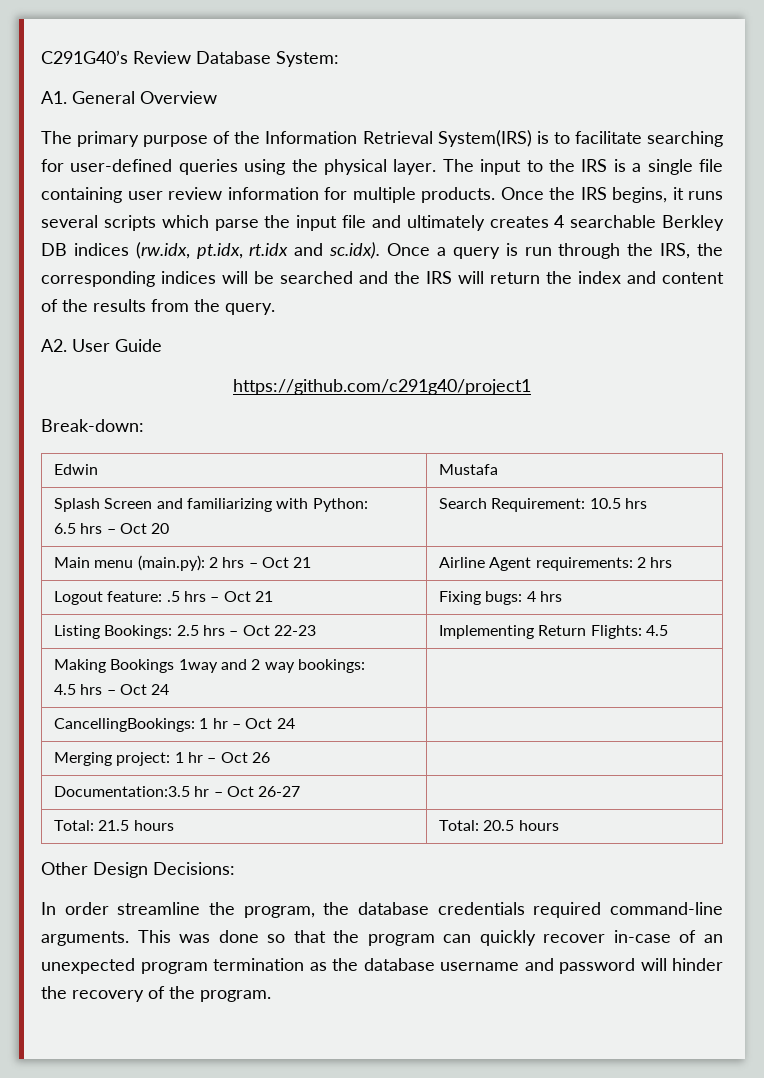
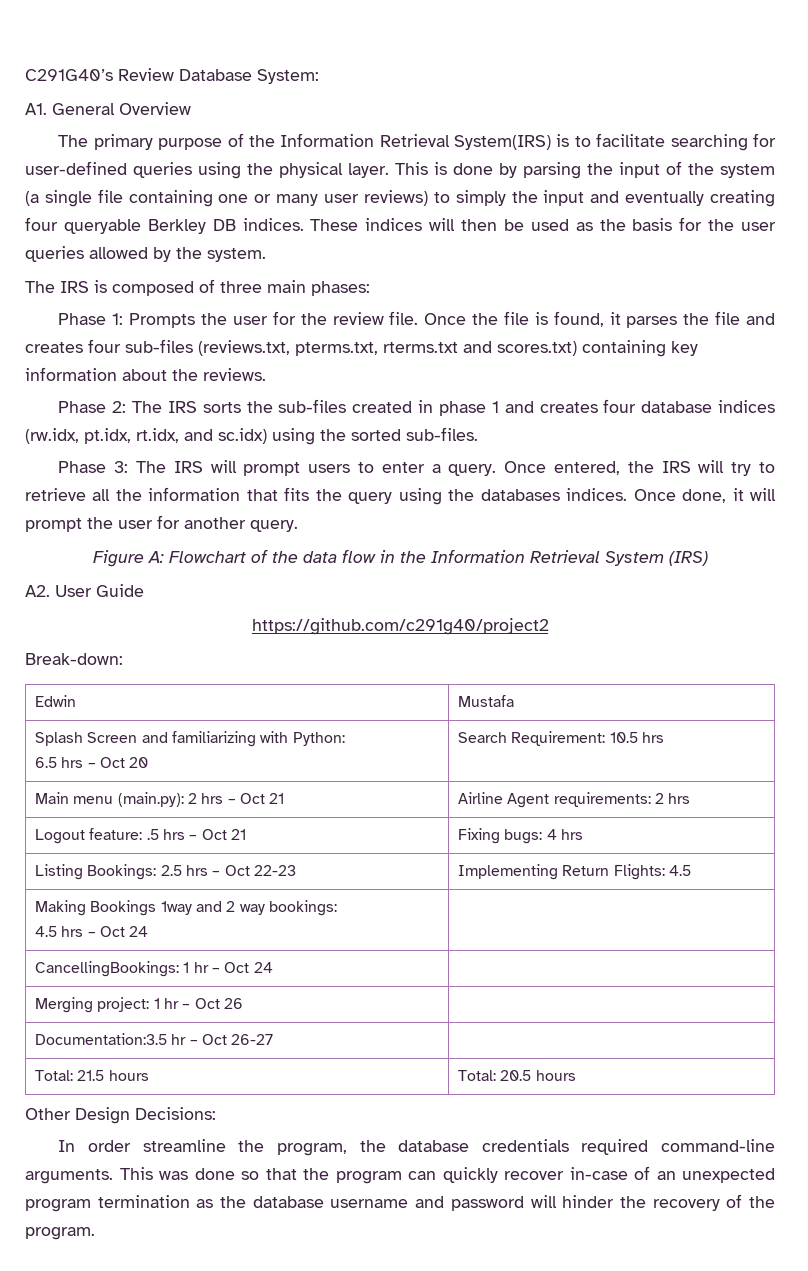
- The input to the IRS is a single file containing user review information for multiple products. Once the IRS begins, it runs several scripts which parse the input file and ultimately creates 4 searchable Berkley DB indices (rw.idx, pt.idx, rt.idx and sc.idx). Once a query is run through the IRS, the corresponding indices will be searched and the IRS will return the index and content of the results from the query.
+ This is done by parsing the input of the system (a single file containing one or many user reviews) to simply the input and eventually creating four queryable Berkley DB indices. These indices will then be used as the basis for the user queries allowed by the system.
+ The IRS is composed of three main phases:
+ Phase 1: Prompts the user for the review file. Once the file is found, it parses the file and creates four sub-files (reviews.txt, pterms.txt, rterms.txt and scores.txt) containing key information about the reviews.
+ Phase 2: The IRS sorts the sub-files created in phase 1 and creates four database indices (rw.idx, pt.idx, rt.idx, and sc.idx) using the sorted sub-files.
+ Phase 3: The IRS will prompt users to enter a query. Once entered, the IRS will try to retrieve all the information that fits the query using the databases indices. Once done, it will prompt the user for another query.
+ Figure A: Flowchart of the data flow in the Information Retrieval System (IRS)
- https://github.com/c291g40/project1
+ https://github.com/c291g40/project2

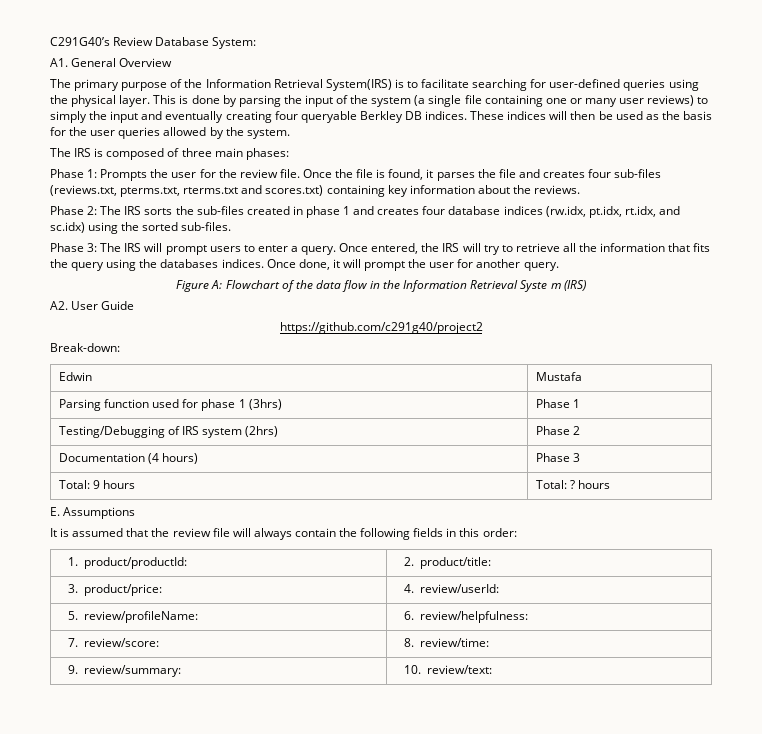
- Figure A: Flowchart of the data flow in the Information Retrieval System (IRS)
+ Figure A: Flowchart of the data flow in the Information Retrieval Syste m (IRS)
- Splash Screen and familiarizing with Python:
- 6.5 hrs – Oct 20 | Search Requirement: 10.5 hrs
- Main menu (main.py): 2 hrs – Oct 21 | Airline Agent requirements: 2 hrs
- Logout feature: .5 hrs – Oct 21 | Fixing bugs: 4 hrs
- Listing Bookings: 2.5 hrs – Oct 22-23 | Implementing Return Flights: 4.5
- Making Bookings 1way and 2 way bookings:
- 4.5 hrs – Oct 24 |
- CancellingBookings: 1 hr – Oct 24 |
- Merging project: 1 hr – Oct 26 |
- Documentation:3.5 hr – Oct 26-27 |
- Total: 21.5 hours | Total: 20.5 hours
+ Parsing function used for phase 1 (3hrs) | Phase 1
+ Testing/Debugging of IRS system (2hrs) | Phase 2
+ Documentation (4 hours) | Phase 3
+ Total: 9 hours | Total: ? hours
- Other Design Decisions:
- In order streamline the program, the database credentials required command-line arguments. This was done so that the program can quickly recover in-case of an unexpected program termination as the database username and password will hinder the recovery of the program.
+ E. Assumptions
+ It is assumed that the review file will always contain the following fields in this order:
+ 1. product/productId: | 2. product/title:
+ 3. product/price: | 4. review/userId:
+ 5. review/profileName: | 6. review/helpfulness:
+ 7. review/score: | 8. review/time:
+ 9. review/summary: | 10. review/text:

